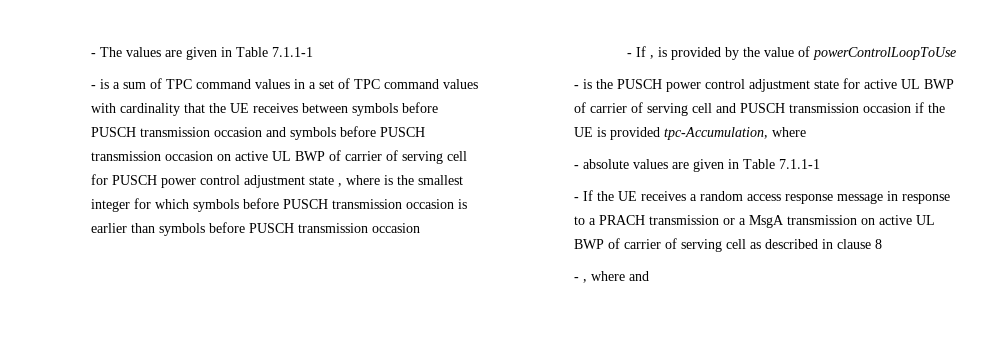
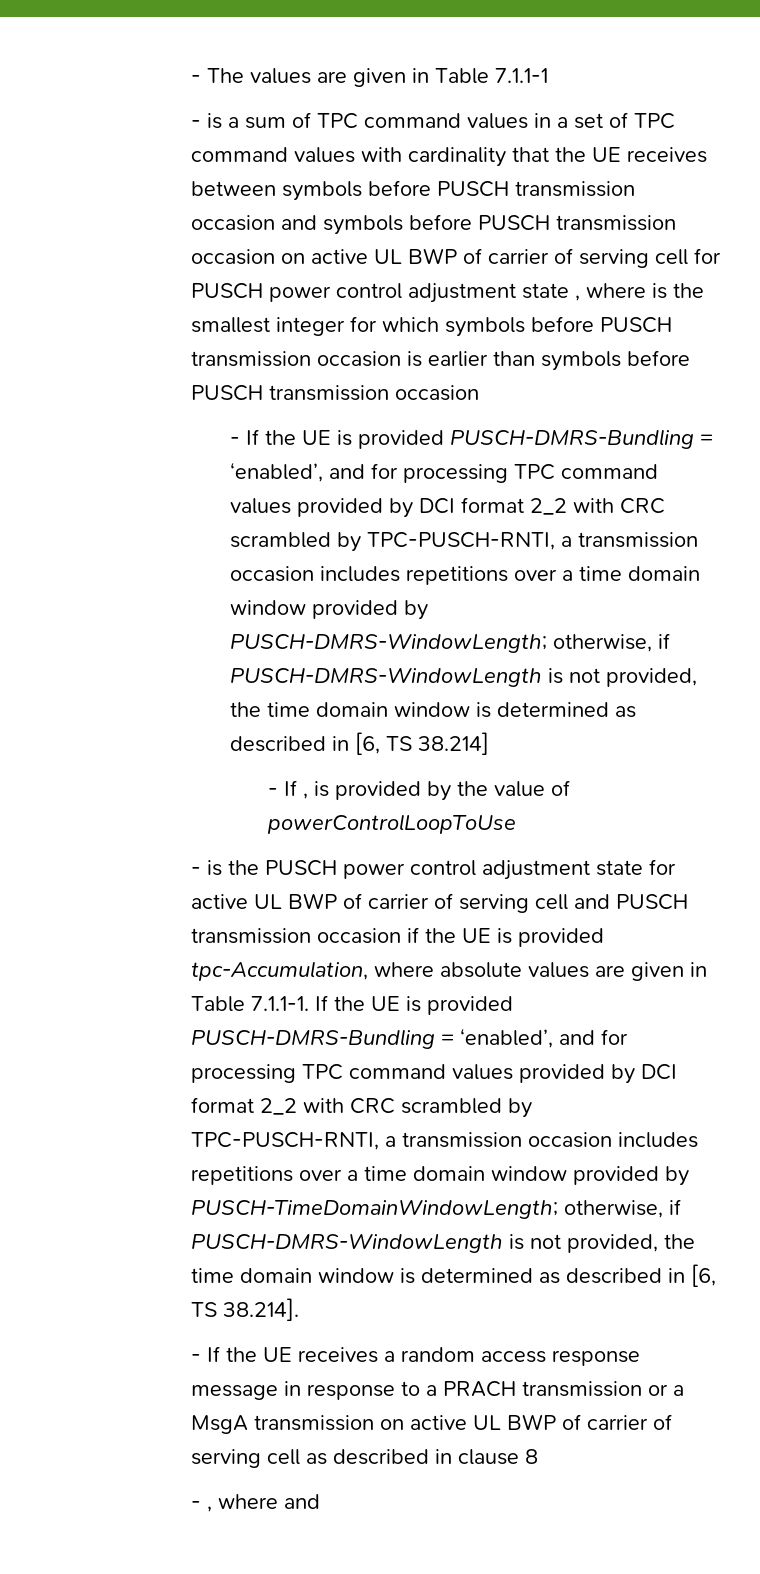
+ - If the UE is provided PUSCH-DMRS-Bundling = ‘enabled’, and for processing TPC command values provided by DCI format 2_2 with CRC scrambled by TPC-PUSCH-RNTI, a transmission occasion includes repetitions over a time domain window provided by PUSCH-DMRS-WindowLength; otherwise, if PUSCH-DMRS-WindowLength is not provided, the time domain window is determined as described in [6, TS 38.214]
- - is the PUSCH power control adjustment state for active UL BWP of carrier of serving cell and PUSCH transmission occasion if the UE is provided tpc-Accumulation, where
- - absolute values are given in Table 7.1.1-1
+ - is the PUSCH power control adjustment state for active UL BWP of carrier of serving cell and PUSCH transmission occasion if the UE is provided tpc-Accumulation, where absolute values are given in Table 7.1.1-1. If the UE is provided PUSCH-DMRS-Bundling = ‘enabled’, and for processing TPC command values provided by DCI format 2_2 with CRC scrambled by TPC-PUSCH-RNTI, a transmission occasion includes repetitions over a time domain window provided by PUSCH-TimeDomainWindowLength; otherwise, if PUSCH-DMRS-WindowLength is not provided, the time domain window is determined as described in [6, TS 38.214].

